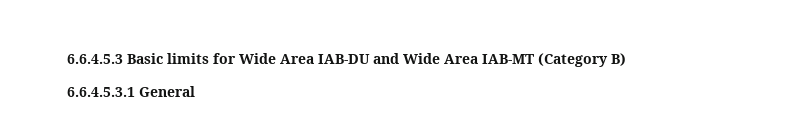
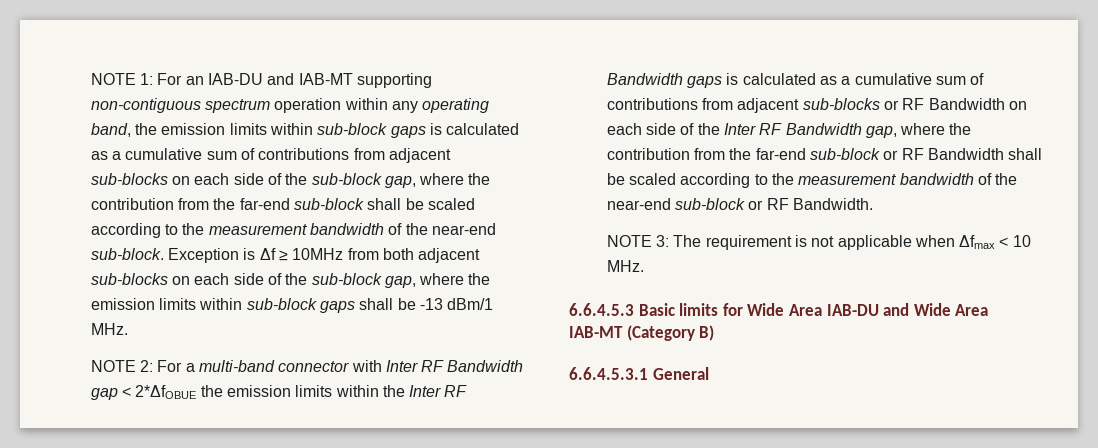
+ NOTE 1: For an IAB-DU and IAB-MT supporting non-contiguous spectrum operation within any operating band, the emission limits within sub-block gaps is calculated as a cumulative sum of contributions from adjacent sub-blocks on each side of the sub-block gap, where the contribution from the far-end sub-block shall be scaled according to the measurement bandwidth of the near-end sub-block. Exception is Δf ≥ 10MHz from both adjacent sub-blocks on each side of the sub-block gap, where the emission limits within sub-block gaps shall be -13 dBm/1 MHz.
+ NOTE 2: For a multi-band connector with Inter RF Bandwidth gap < 2*ΔfOBUE the emission limits within the Inter RF Bandwidth gaps is calculated as a cumulative sum of contributions from adjacent sub-blocks or RF Bandwidth on each side of the Inter RF Bandwidth gap, where the contribution from the far-end sub-block or RF Bandwidth shall be scaled according to the measurement bandwidth of the near-end sub-block or RF Bandwidth.
+ NOTE 3: The requirement is not applicable when Δfmax < 10 MHz.

